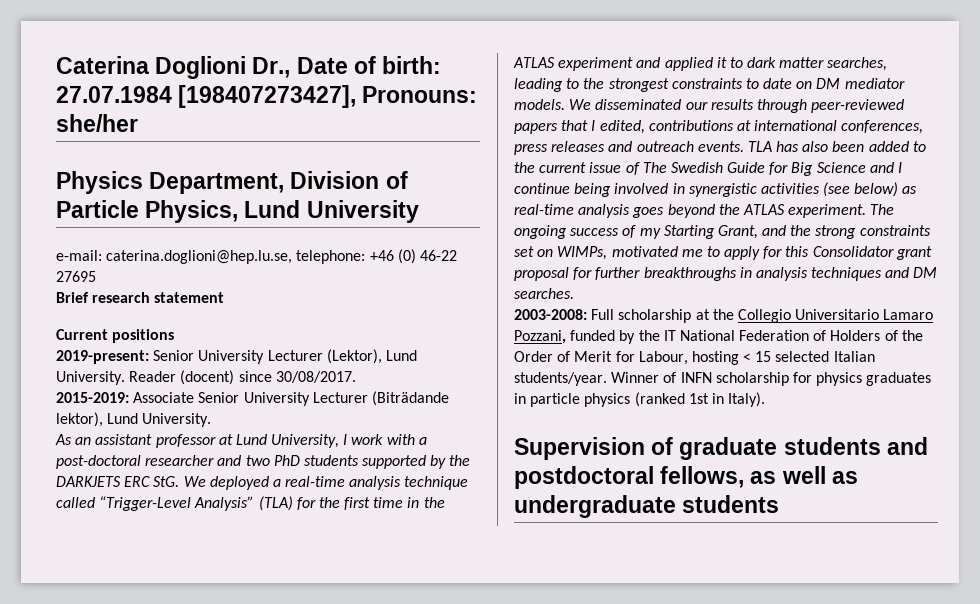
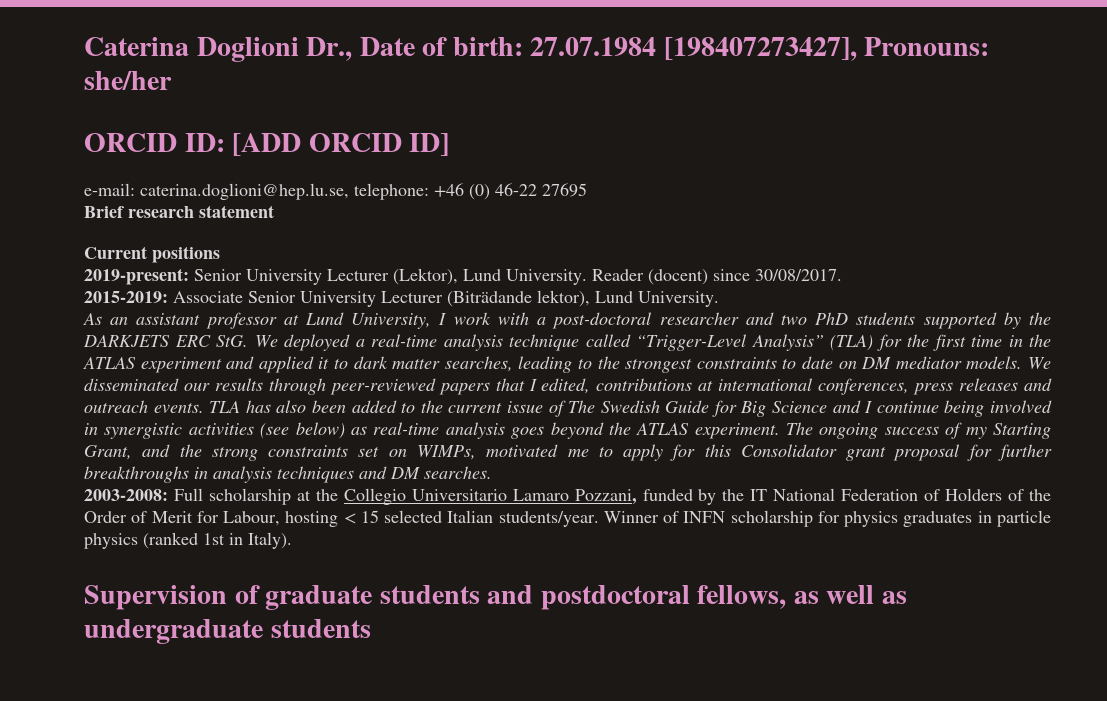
- Physics Department, Division of Particle Physics, Lund University
+ ORCID ID: [ADD ORCID ID]

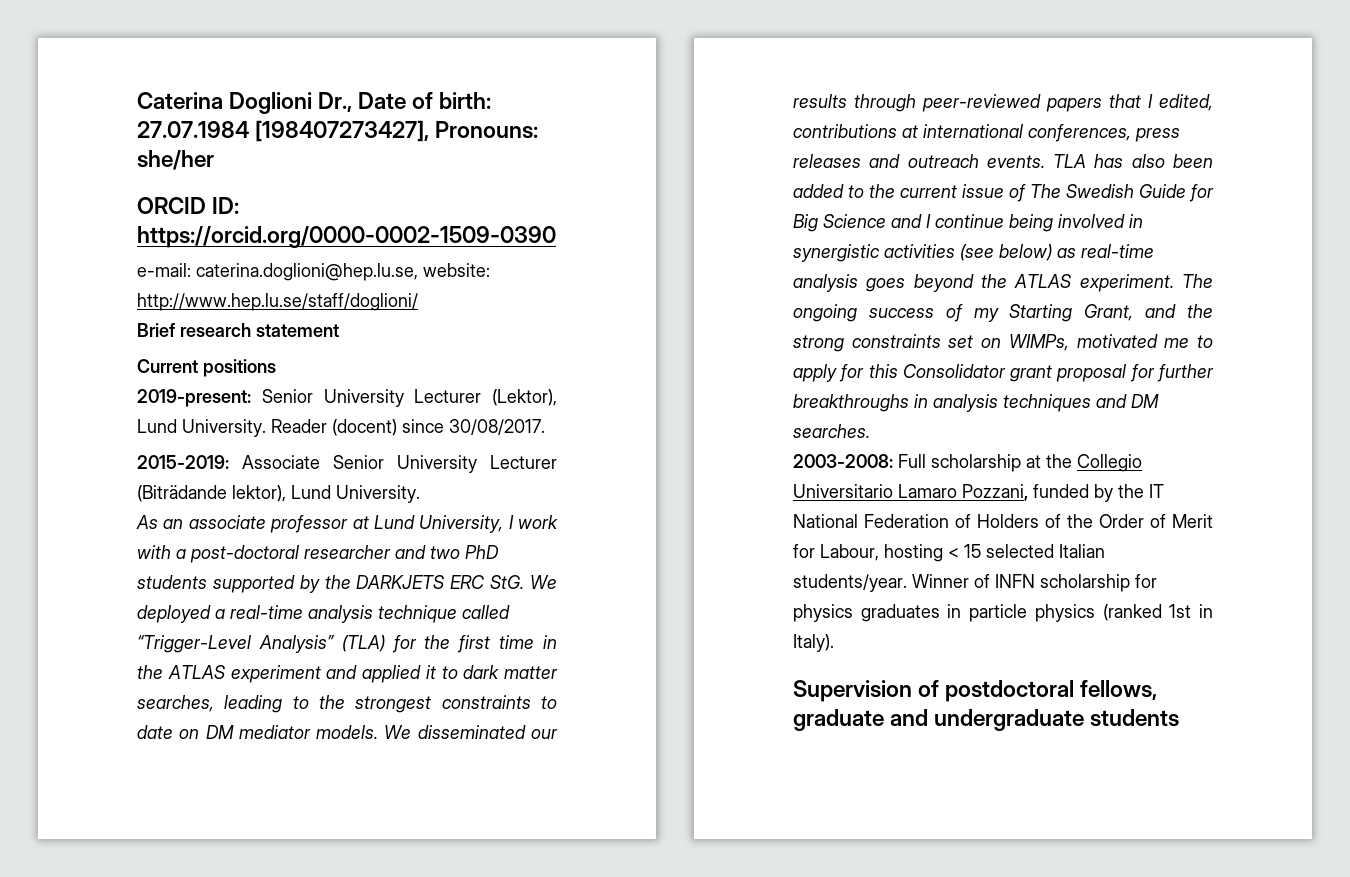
- ORCID ID: [ADD ORCID ID]
+ ORCID ID: https://orcid.org/0000-0002-1509-0390
- e-mail: caterina.doglioni@hep.lu.se, telephone: +46 (0) 46-22 27695
+ e-mail: caterina.doglioni@hep.lu.se, website: http://www.hep.lu.se/staff/doglioni/
- As an assistant professor at Lund University, I work with a post-doctoral researcher and two PhD students supported by the DARKJETS ERC StG. We deployed a real-time analysis technique called “Trigger-Level Analysis” (TLA) for the first time in the ATLAS experiment and applied it to dark matter searches, leading to the strongest constraints to date on DM mediator models.
+ As an associate professor at Lund University, I work with a post-doctoral researcher and two PhD students supported by the DARKJETS ERC StG. We deployed a real-time analysis technique called “Trigger-Level Analysis” (TLA) for the first time in the ATLAS experiment and applied it to dark matter searches, leading to the strongest constraints to date on DM mediator models.
- Supervision of graduate students and postdoctoral fellows, as well as undergraduate students
+ Supervision of postdoctoral fellows, graduate and undergraduate students

